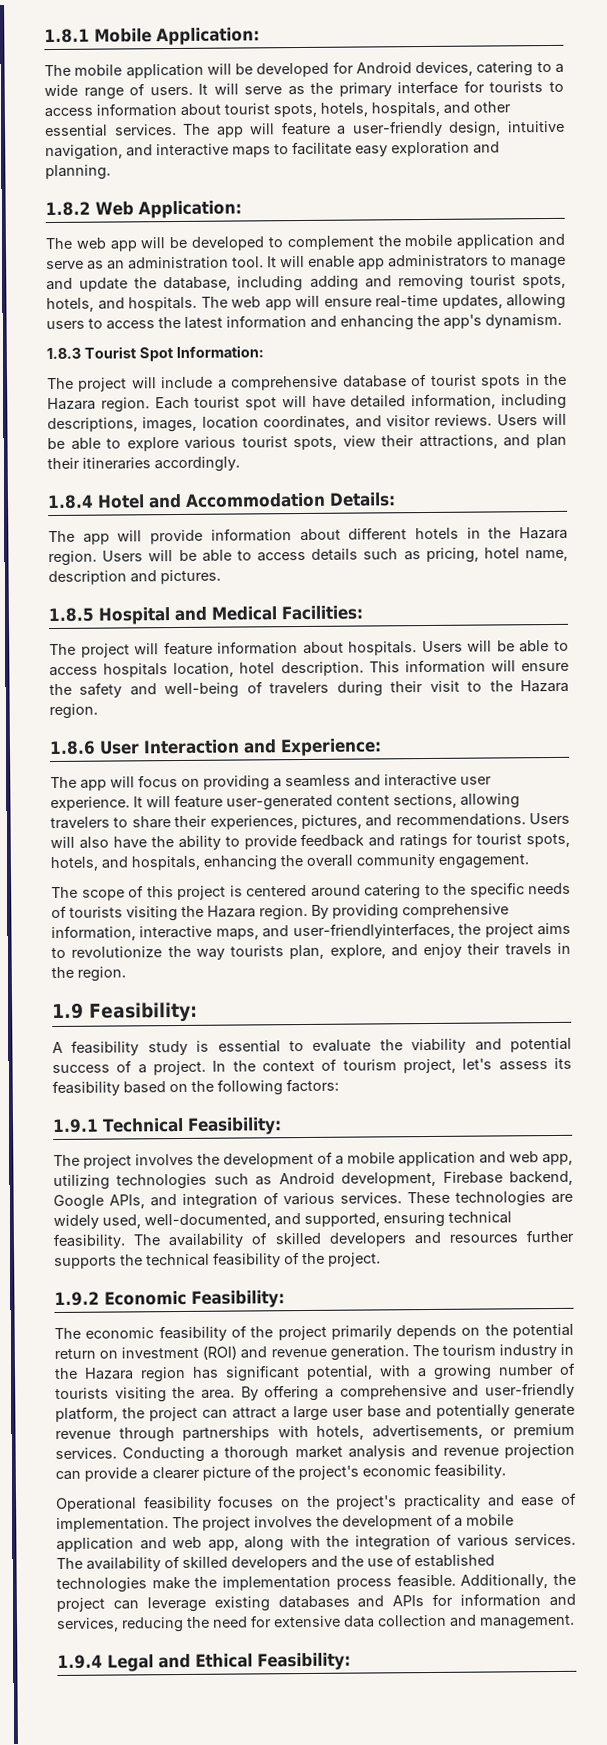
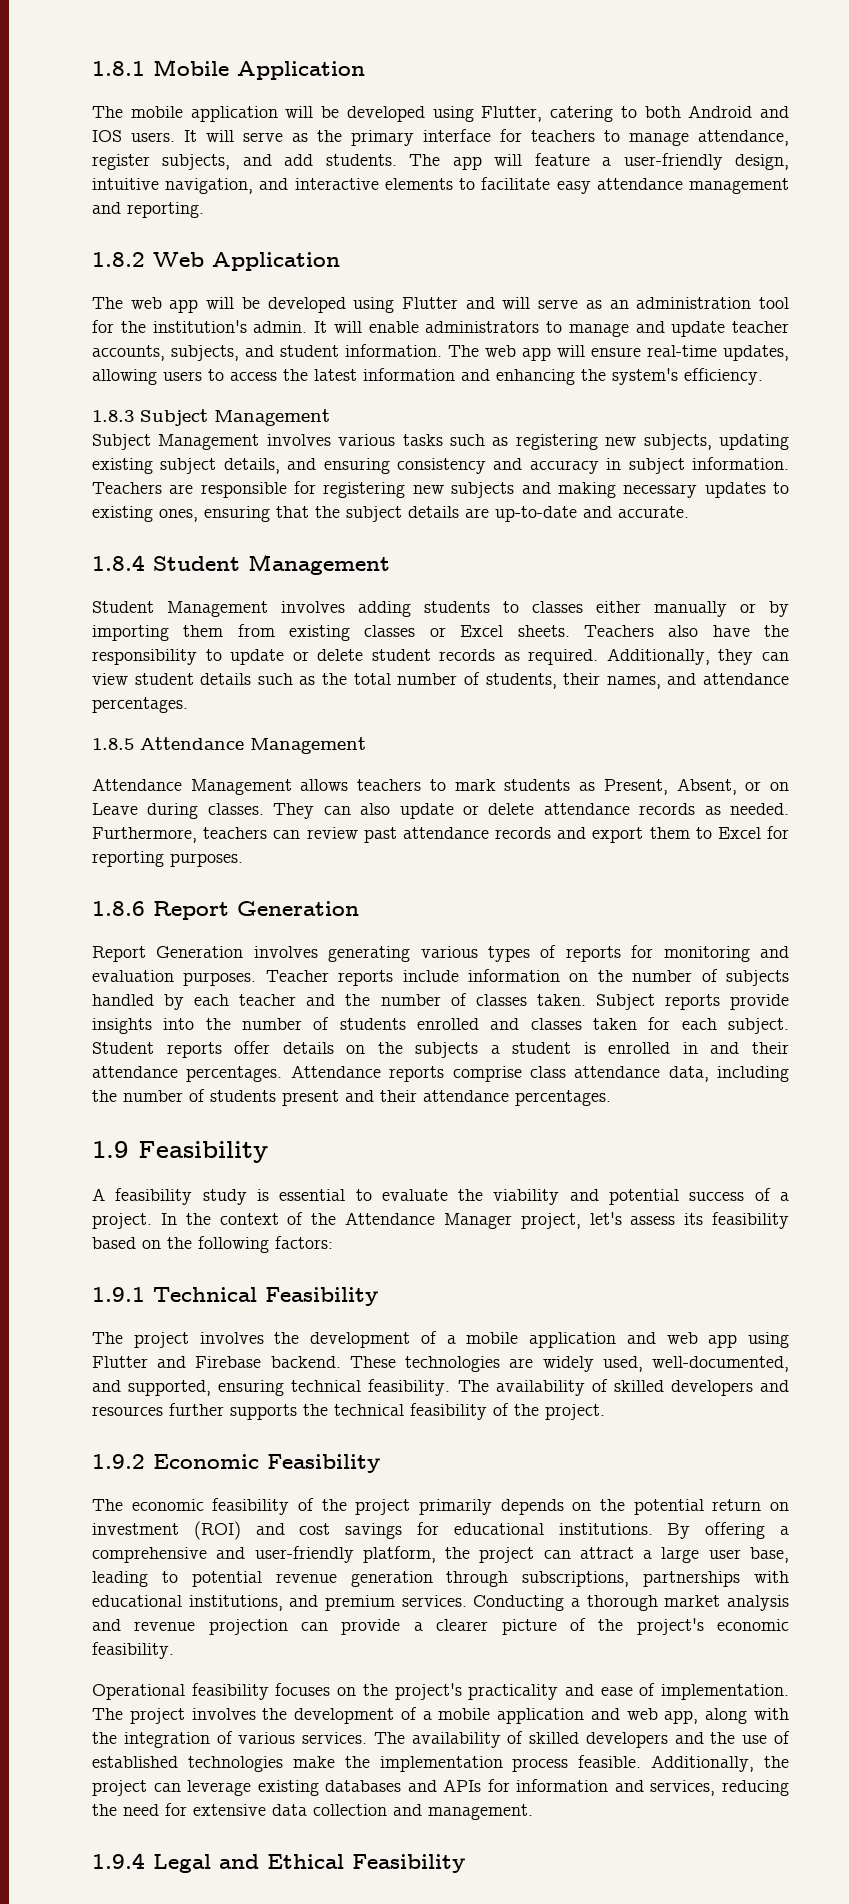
- 1.8.1 Mobile Application:
+ 1.8.1 Mobile Application
- The mobile application will be developed for Android devices, catering to a wide range of users.
+ The mobile application will be developed using Flutter, catering to both Android and IOS users.
- It will serve as the primary interface for tourists to access information about tourist spots, hotels, hospitals, and other essential services.
+ It will serve as the primary interface for teachers to manage attendance, register subjects, and add students.
- The app will feature a user-friendly design, intuitive navigation, and interactive maps to facilitate easy exploration and planning.
+ The app will feature a user-friendly design, intuitive navigation, and interactive elements to facilitate easy attendance management and reporting.
- 1.8.2 Web Application:
+ 1.8.2 Web Application
- The web app will be developed to complement the mobile application and serve as an administration tool.
+ The web app will be developed using Flutter and will serve as an administration tool for the institution's admin.
- It will enable app administrators to manage and update the database, including adding and removing tourist spots, hotels, and hospitals.
+ It will enable administrators to manage and update teacher accounts, subjects, and student information.
- The web app will ensure real-time updates, allowing users to access the latest information and enhancing the app's dynamism.
+ The web app will ensure real-time updates, allowing users to access the latest information and enhancing the system's efficiency.
- 1.8.3 Tourist Spot Information:
- The project will include a comprehensive database of tourist spots in the Hazara region. Each tourist spot will have detailed information, including descriptions, images, location coordinates, and visitor reviews. Users will be able to explore various tourist spots, view their attractions, and plan their itineraries accordingly.
- 1.8.4 Hotel and Accommodation Details:
- The app will provide information about different hotels in the Hazara region. Users will be able to access details such as pricing, hotel name, description and pictures.
- 1.8.5 Hospital and Medical Facilities:
- The project will feature information about hospitals. Users will be able to access hospitals location, hotel description. This information will ensure the safety and well-being of travelers during their visit to the Hazara region.
- 1.8.6 User Interaction and Experience:
- The app will focus on providing a seamless and interactive user experience. It will feature user-generated content sections, allowing travelers to share their experiences, pictures, and recommendations. Users will also have the ability to provide feedback and ratings for tourist spots, hotels, and hospitals, enhancing the overall community engagement.
- The scope of this project is centered around catering to the specific needs of tourists visiting the Hazara region. By providing comprehensive information, interactive maps, and user-friendlyinterfaces, the project aims to revolutionize the way tourists plan, explore, and enjoy their travels in the region.
+ 1.8.3 Subject Management
+ Subject Management involves various tasks such as registering new subjects, updating existing subject details, and ensuring consistency and accuracy in subject information. Teachers are responsible for registering new subjects and making necessary updates to existing ones, ensuring that the subject details are up-to-date and accurate.
+ 1.8.4 Student Management
+ Student Management involves adding students to classes either manually or by importing them from existing classes or Excel sheets. Teachers also have the responsibility to update or delete student records as required. Additionally, they can view student details such as the total number of students, their names, and attendance percentages.
+ 1.8.5 Attendance Management
+ Attendance Management allows teachers to mark students as Present, Absent, or on Leave during classes. They can also update or delete attendance records as needed. Furthermore, teachers can review past attendance records and export them to Excel for reporting purposes.
+ 1.8.6 Report Generation
+ Report Generation involves generating various types of reports for monitoring and evaluation purposes. Teacher reports include information on the number of subjects handled by each teacher and the number of classes taken. Subject reports provide insights into the number of students enrolled and classes taken for each subject. Student reports offer details on the subjects a student is enrolled in and their attendance percentages. Attendance reports comprise class attendance data, including the number of students present and their attendance percentages.
- 1.9 Feasibility:
+ 1.9 Feasibility
- In the context of tourism project, let's assess its feasibility based on the following factors:
+ In the context of the Attendance Manager project, let's assess its feasibility based on the following factors:
- 1.9.1 Technical Feasibility:
+ 1.9.1 Technical Feasibility
- The project involves the development of a mobile application and web app, utilizing technologies such as Android development, Firebase backend, Google APIs, and integration of various services.
+ The project involves the development of a mobile application and web app using Flutter and Firebase backend.
- 1.9.2 Economic Feasibility:
+ 1.9.2 Economic Feasibility
- The economic feasibility of the project primarily depends on the potential return on investment (ROI) and revenue generation. The tourism industry in the Hazara region has significant potential, with a growing number of tourists visiting the area.
+ The economic feasibility of the project primarily depends on the potential return on investment (ROI) and cost savings for educational institutions.
- By offering a comprehensive and user-friendly platform, the project can attract a large user base and potentially generate revenue through partnerships with hotels, advertisements, or premium services.
+ By offering a comprehensive and user-friendly platform, the project can attract a large user base, leading to potential revenue generation through subscriptions, partnerships with educational institutions, and premium services.
- 1.9.4 Legal and Ethical Feasibility:
+ 1.9.4 Legal and Ethical Feasibility

